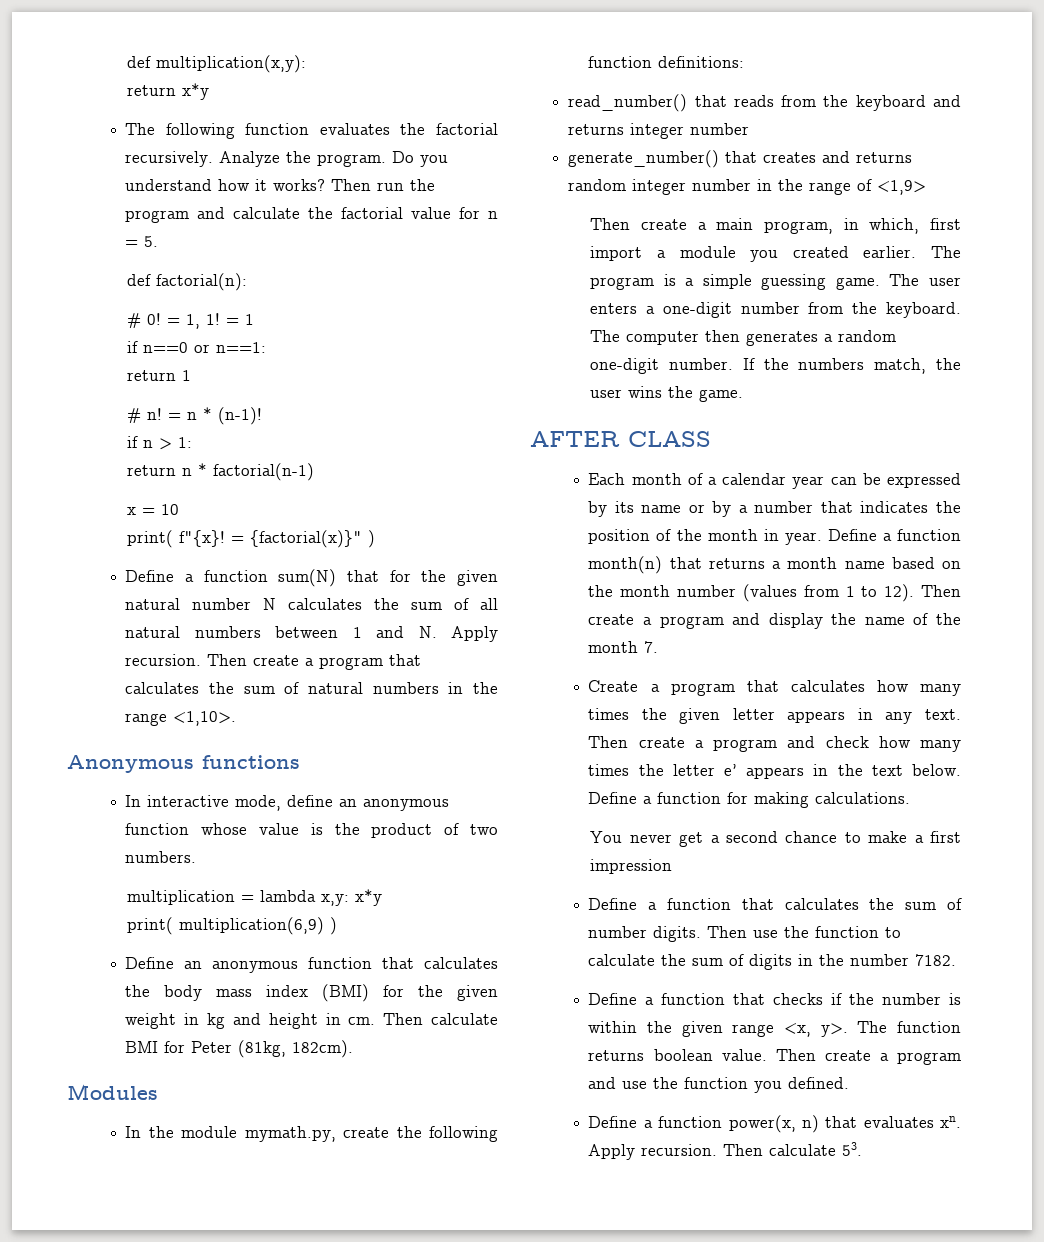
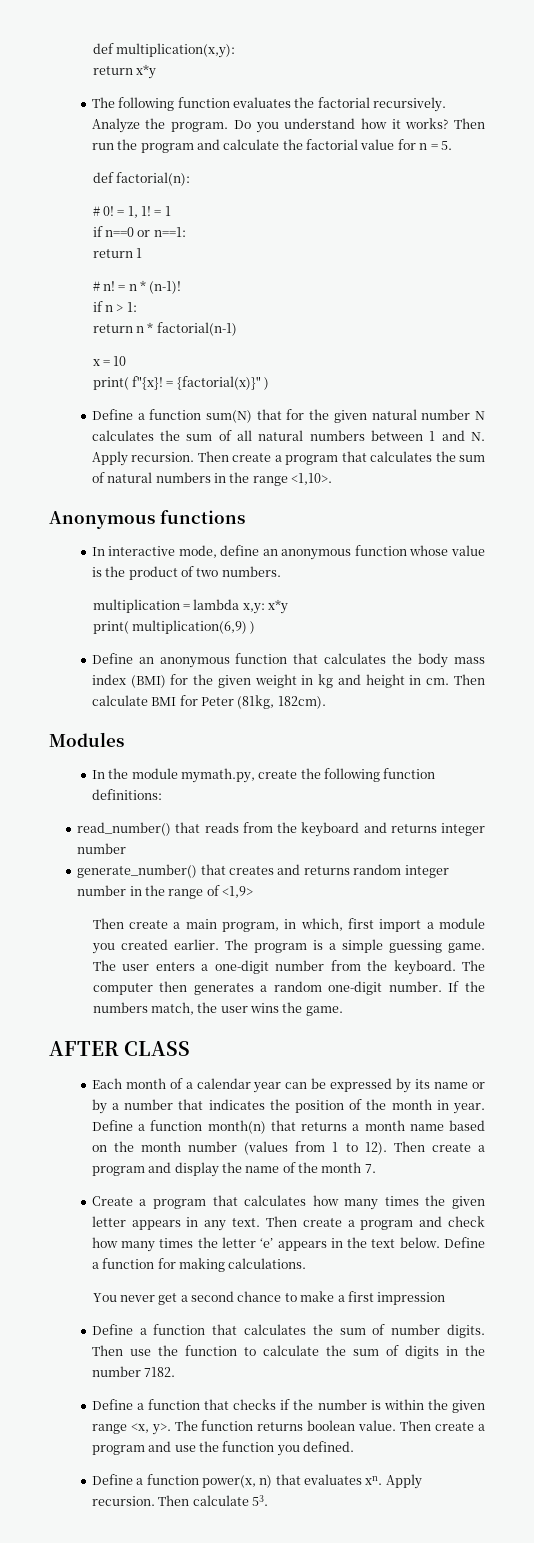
- Then create a program and check how many times the letter e’ appears in the text below.
+ Then create a program and check how many times the letter ‘e’ appears in the text below.

